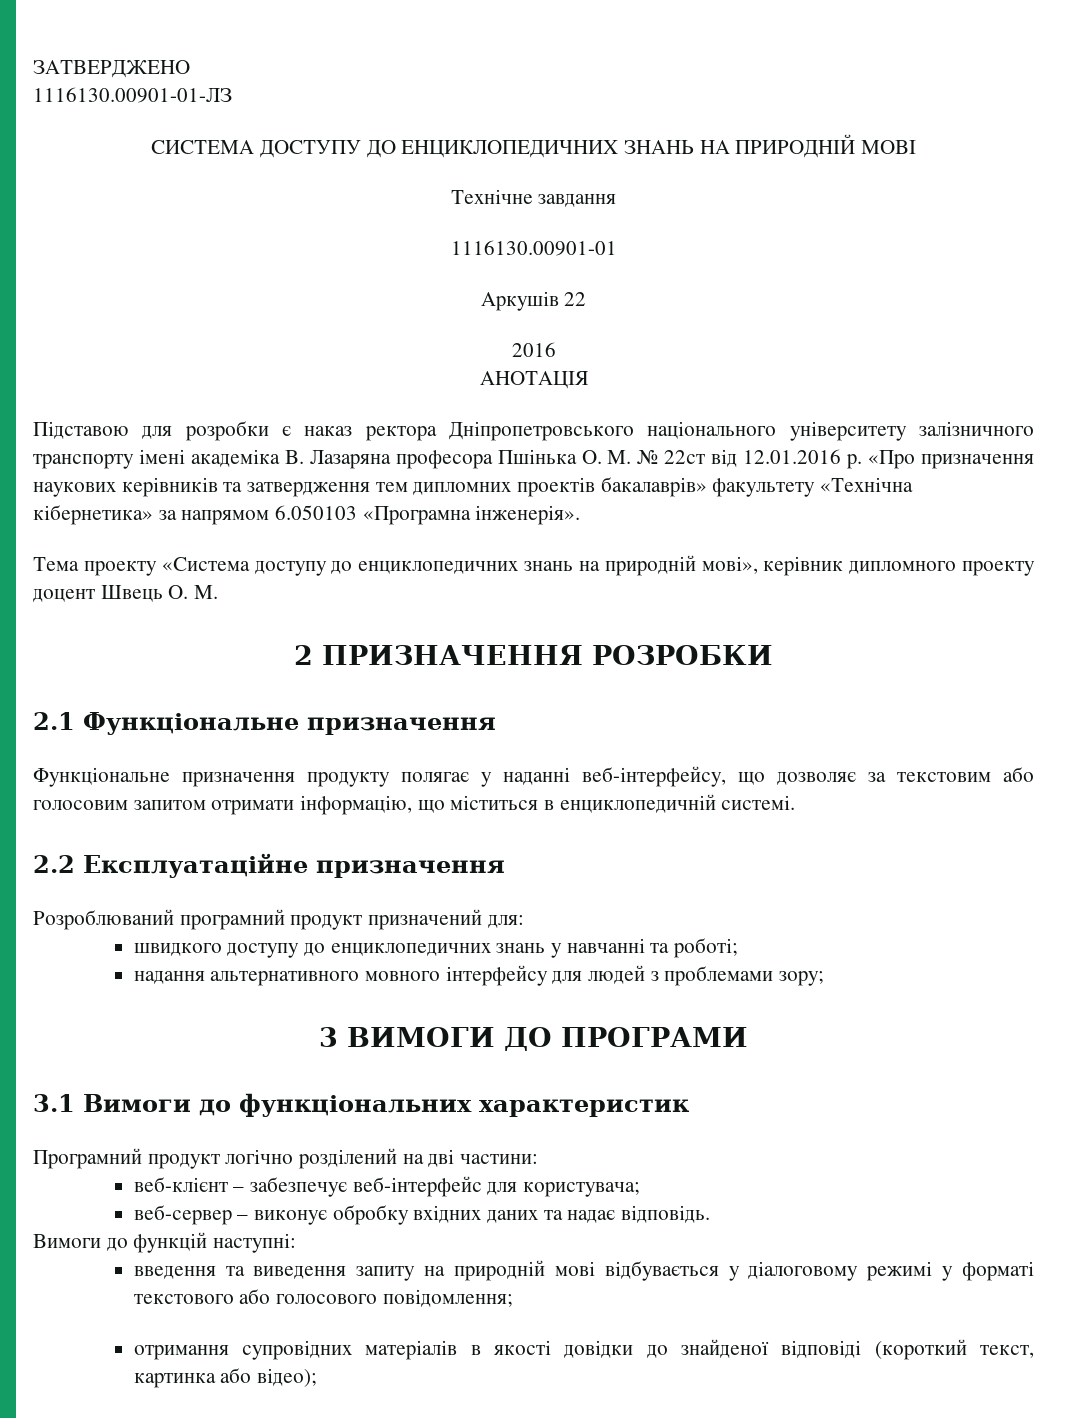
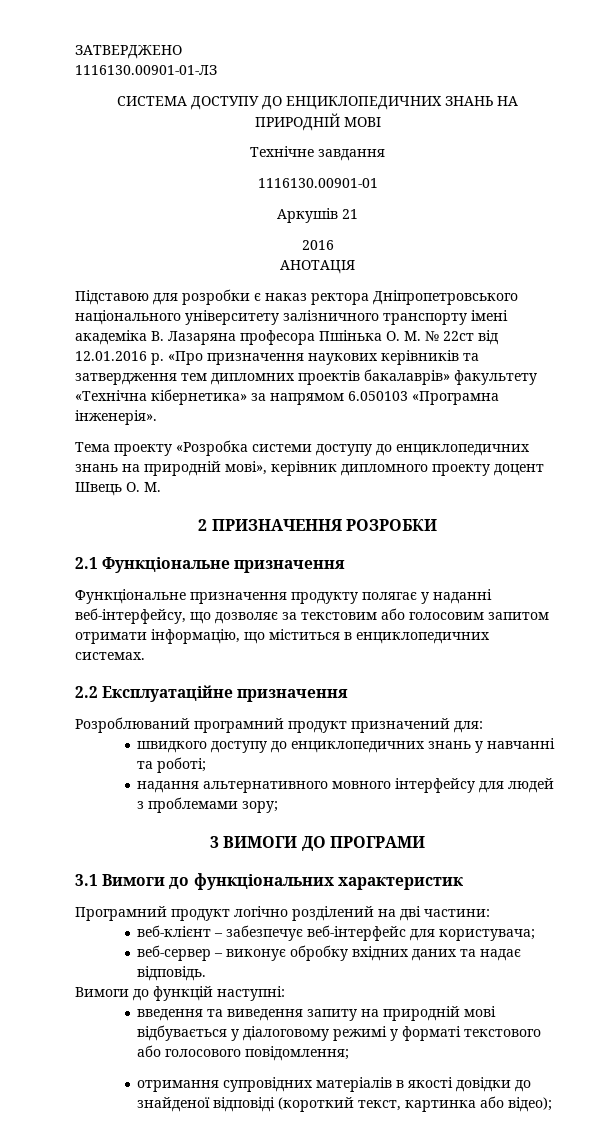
- Аркушів 22
+ Аркушів 21
- Тема проекту «Система доступу до енциклопедичних знань на природній мові», керівник дипломного проекту доцент Швець О. М.
+ Тема проекту «Розробка системи доступу до енциклопедичних знань на природній мові», керівник дипломного проекту доцент Швець О. М.
- Функціональне призначення продукту полягає у наданні веб-інтерфейсу, що дозволяє за текстовим або голосовим запитом отримати інформацію, що міститься в енциклопедичній системі.
+ Функціональне призначення продукту полягає у наданні веб-інтерфейсу, що дозволяє за текстовим або голосовим запитом отримати інформацію, що міститься в енциклопедичних системах.

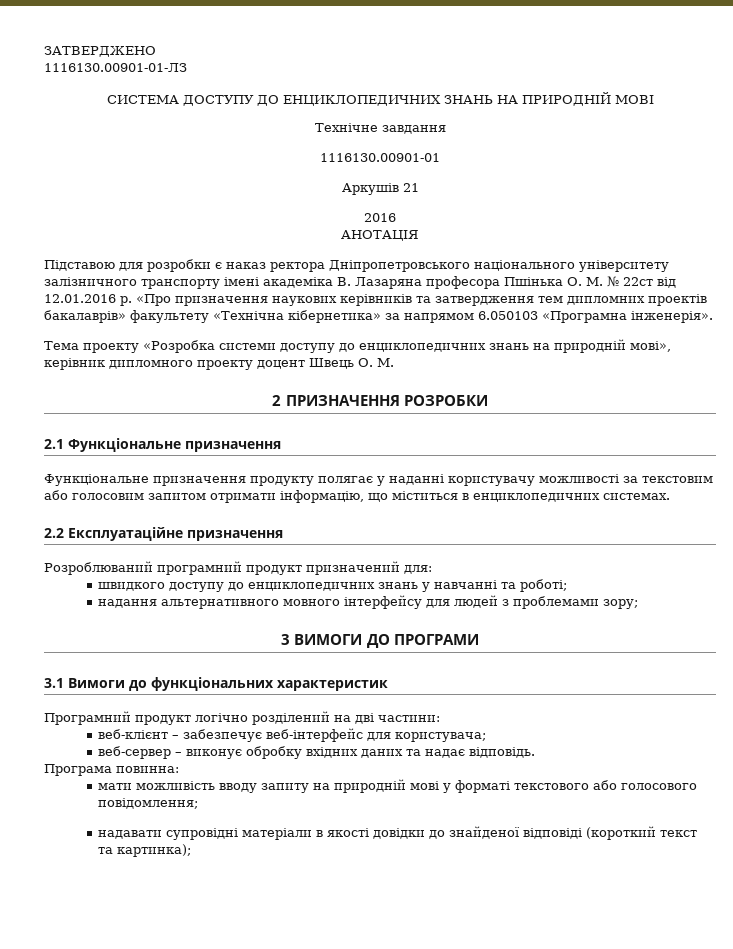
- Функціональне призначення продукту полягає у наданні веб-інтерфейсу, що дозволяє за текстовим або голосовим запитом отримати інформацію, що міститься в енциклопедичних системах.
+ Функціональне призначення продукту полягає у наданні користувачу можливості за текстовим або голосовим запитом отримати інформацію, що міститься в енциклопедичних системах.
- Вимоги до функцій наступні:
- введення та виведення запиту на природній мові відбувається у діалоговому режимі у форматі текстового або голосового повідомлення;
+ Програма повинна:
+ мати можливість вводу запиту на природній мові у форматі текстового або голосового повідомлення;
- отримання супровідних матеріалів в якості довідки до знайденої відповіді (короткий текст, картинка або відео);
+ надавати супровідні матеріали в якості довідки до знайденої відповіді (короткий текст та картинка);

